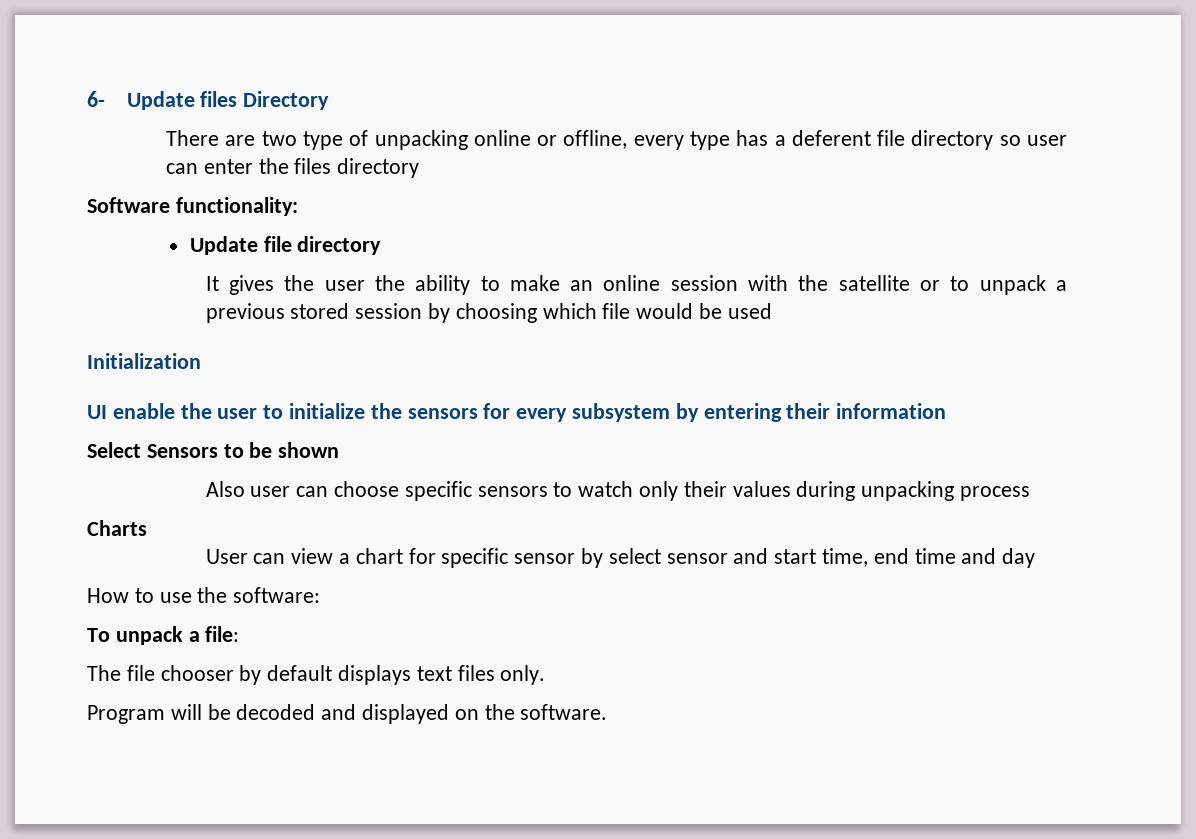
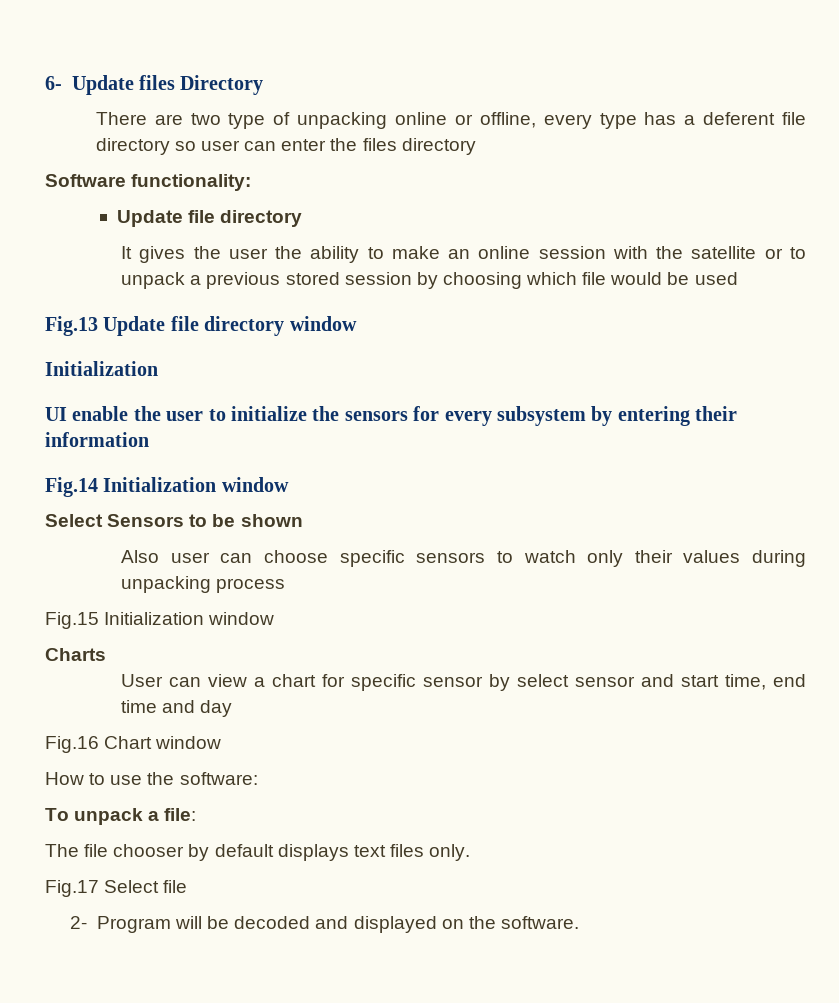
+ Fig.13 Update file directory window
+ Fig.14 Initialization window
+ Fig.15 Initialization window
+ Fig.16 Chart window
- Program will be decoded and displayed on the software.
+ Fig.17 Select file
+ 2- Program will be decoded and displayed on the software.

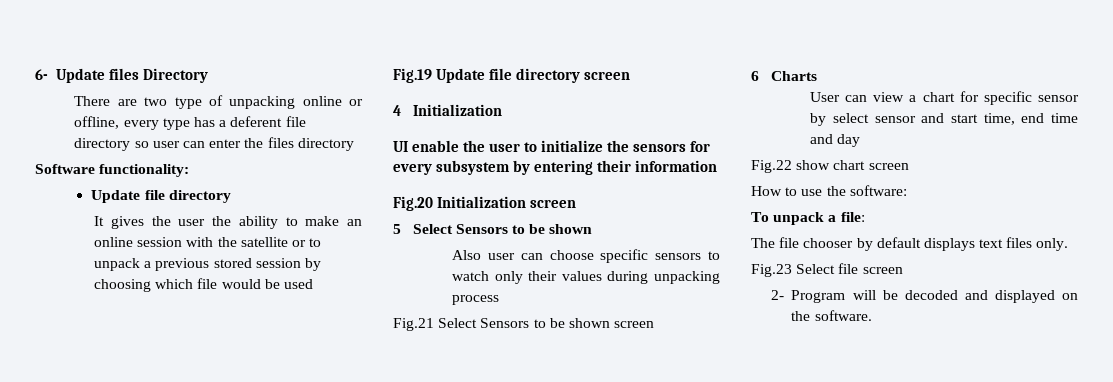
- Fig.13 Update file directory window
- Initialization
+ Fig.19 Update file directory screen
+ 4 Initialization
- Fig.14 Initialization window
- Select Sensors to be shown
+ Fig.20 Initialization screen
+ 5 Select Sensors to be shown
- Fig.15 Initialization window
- Charts
+ Fig.21 Select Sensors to be shown screen
+ 6 Charts
- Fig.16 Chart window
+ Fig.22 show chart screen
- Fig.17 Select file
+ Fig.23 Select file screen

